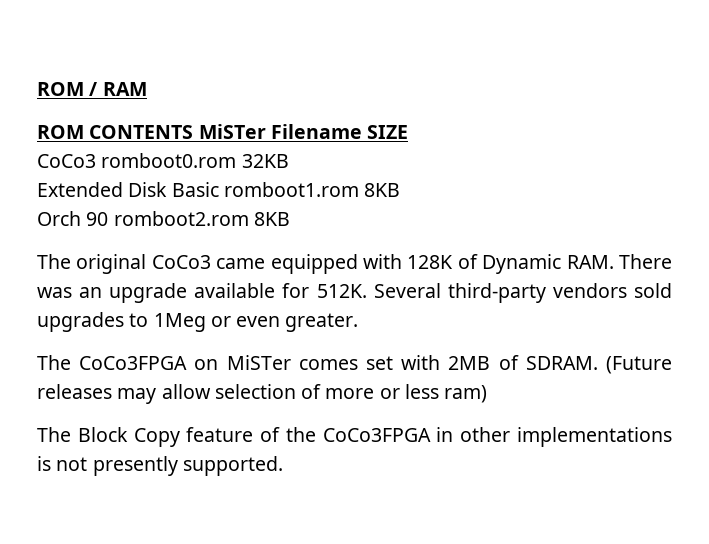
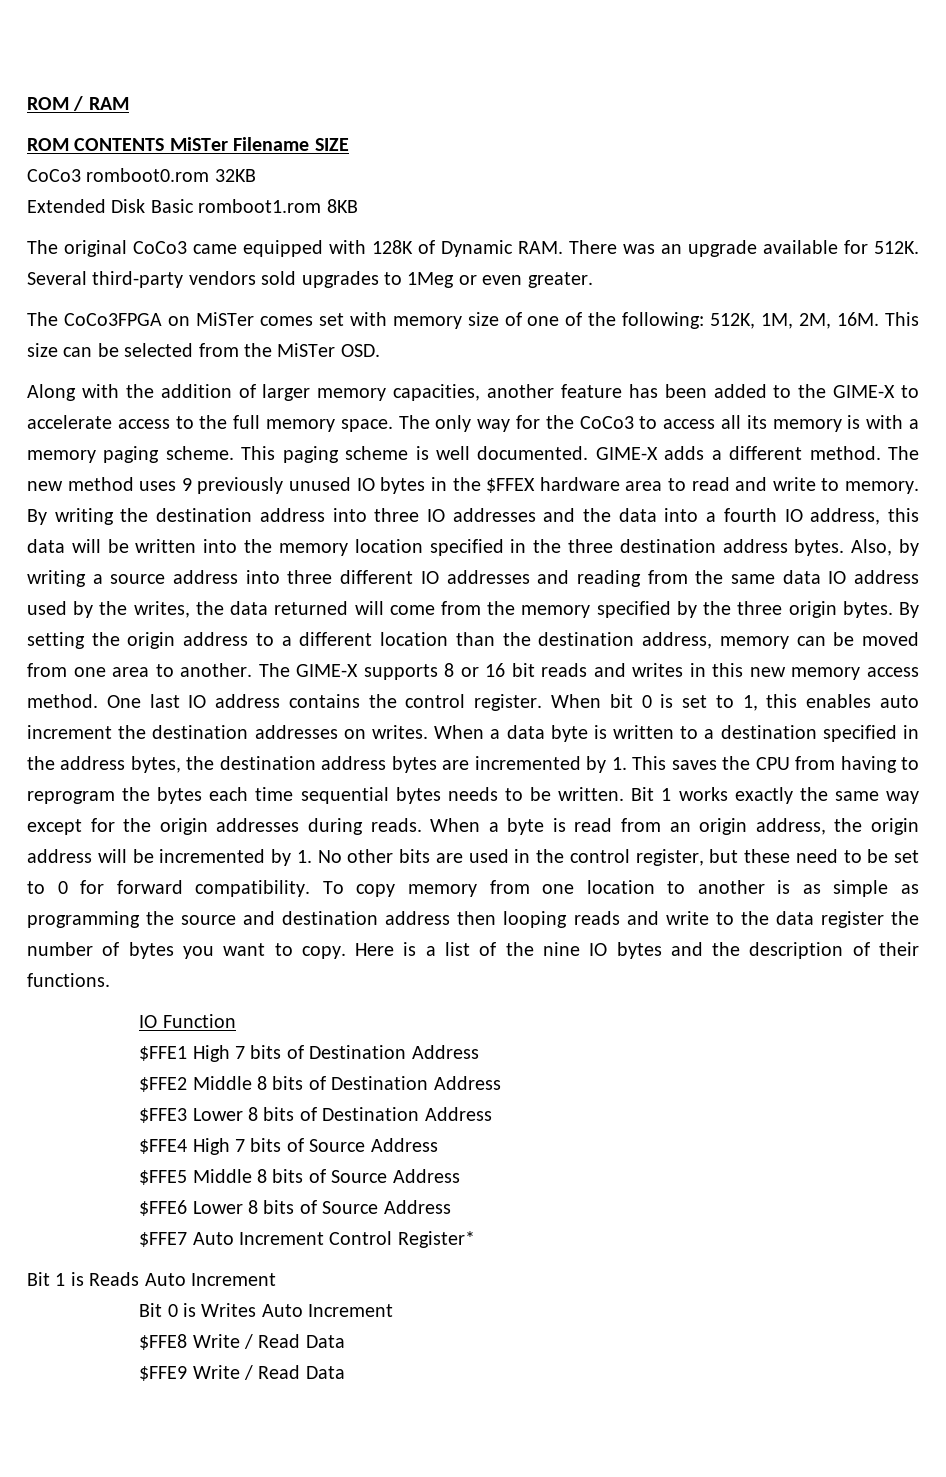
- Orch 90 romboot2.rom 8KB
- The CoCo3FPGA on MiSTer comes set with 2MB of SDRAM. (Future releases may allow selection of more or less ram)
- The Block Copy feature of the CoCo3FPGA in other implementations is not presently supported.
+ The CoCo3FPGA on MiSTer comes set with memory size of one of the following: 512K, 1M, 2M, 16M. This size can be selected from the MiSTer OSD.
+ Along with the addition of larger memory capacities, another feature has been added to the GIME-X to accelerate access to the full memory space. The only way for the CoCo3 to access all its memory is with a memory paging scheme. This paging scheme is well documented. GIME-X adds a different method. The new method uses 9 previously unused IO bytes in the $FFEX hardware area to read and write to memory. By writing the destination address into three IO addresses and the data into a fourth IO address, this data will be written into the memory location specified in the three destination address bytes. Also, by writing a source address into three different IO addresses and reading from the same data IO address used by the writes, the data returned will come from the memory specified by the three origin bytes. By setting the origin address to a different location than the destination address, memory can be moved from one area to another. The GIME-X supports 8 or 16 bit reads and writes in this new memory access method. One last IO address contains the control register. When bit 0 is set to 1, this enables auto increment the destination addresses on writes. When a data byte is written to a destination specified in the address bytes, the destination address bytes are incremented by 1. This saves the CPU from having to reprogram the bytes each time sequential bytes needs to be written. Bit 1 works exactly the same way except for the origin addresses during reads. When a byte is read from an origin address, the origin address will be incremented by 1. No other bits are used in the control register, but these need to be set to 0 for forward compatibility. To copy memory from one location to another is as simple as programming the source and destination address then looping reads and write to the data register the number of bytes you want to copy. Here is a list of the nine IO bytes and the description of their functions.
+ IO Function
+ $FFE1 High 7 bits of Destination Address
+ $FFE2 Middle 8 bits of Destination Address
+ $FFE3 Lower 8 bits of Destination Address
+ $FFE4 High 7 bits of Source Address
+ $FFE5 Middle 8 bits of Source Address
+ $FFE6 Lower 8 bits of Source Address
+ $FFE7 Auto Increment Control Register*
+ Bit 1 is Reads Auto Increment
+ Bit 0 is Writes Auto Increment
+ $FFE8 Write / Read Data
+ $FFE9 Write / Read Data

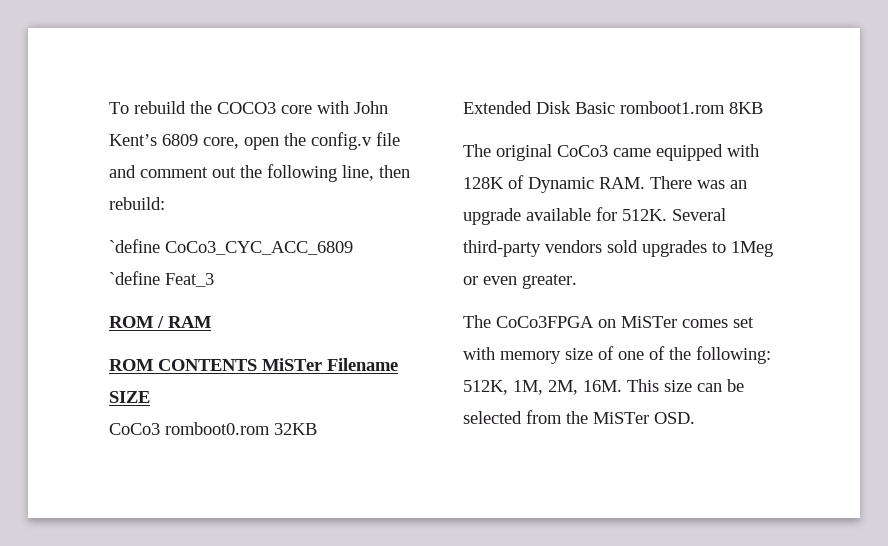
+ To rebuild the COCO3 core with John Kent’s 6809 core, open the config.v file and comment out the following line, then rebuild:
+ `define CoCo3_CYC_ACC_6809
+ `define Feat_3
- Along with the addition of larger memory capacities, another feature has been added to the GIME-X to accelerate access to the full memory space. The only way for the CoCo3 to access all its memory is with a memory paging scheme. This paging scheme is well documented. GIME-X adds a different method. The new method uses 9 previously unused IO bytes in the $FFEX hardware area to read and write to memory. By writing the destination address into three IO addresses and the data into a fourth IO address, this data will be written into the memory location specified in the three destination address bytes. Also, by writing a source address into three different IO addresses and reading from the same data IO address used by the writes, the data returned will come from the memory specified by the three origin bytes. By setting the origin address to a different location than the destination address, memory can be moved from one area to another. The GIME-X supports 8 or 16 bit reads and writes in this new memory access method. One last IO address contains the control register. When bit 0 is set to 1, this enables auto increment the destination addresses on writes. When a data byte is written to a destination specified in the address bytes, the destination address bytes are incremented by 1. This saves the CPU from having to reprogram the bytes each time sequential bytes needs to be written. Bit 1 works exactly the same way except for the origin addresses during reads. When a byte is read from an origin address, the origin address will be incremented by 1. No other bits are used in the control register, but these need to be set to 0 for forward compatibility. To copy memory from one location to another is as simple as programming the source and destination address then looping reads and write to the data register the number of bytes you want to copy. Here is a list of the nine IO bytes and the description of their functions.
- IO Function
- $FFE1 High 7 bits of Destination Address
- $FFE2 Middle 8 bits of Destination Address
- $FFE3 Lower 8 bits of Destination Address
- $FFE4 High 7 bits of Source Address
- $FFE5 Middle 8 bits of Source Address
- $FFE6 Lower 8 bits of Source Address
- $FFE7 Auto Increment Control Register*
- Bit 1 is Reads Auto Increment
- Bit 0 is Writes Auto Increment
- $FFE8 Write / Read Data
- $FFE9 Write / Read Data

